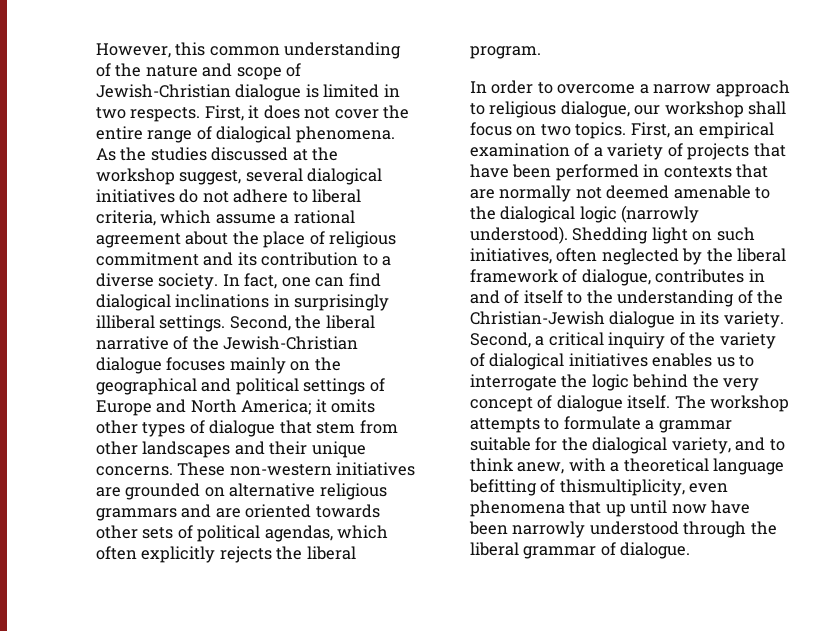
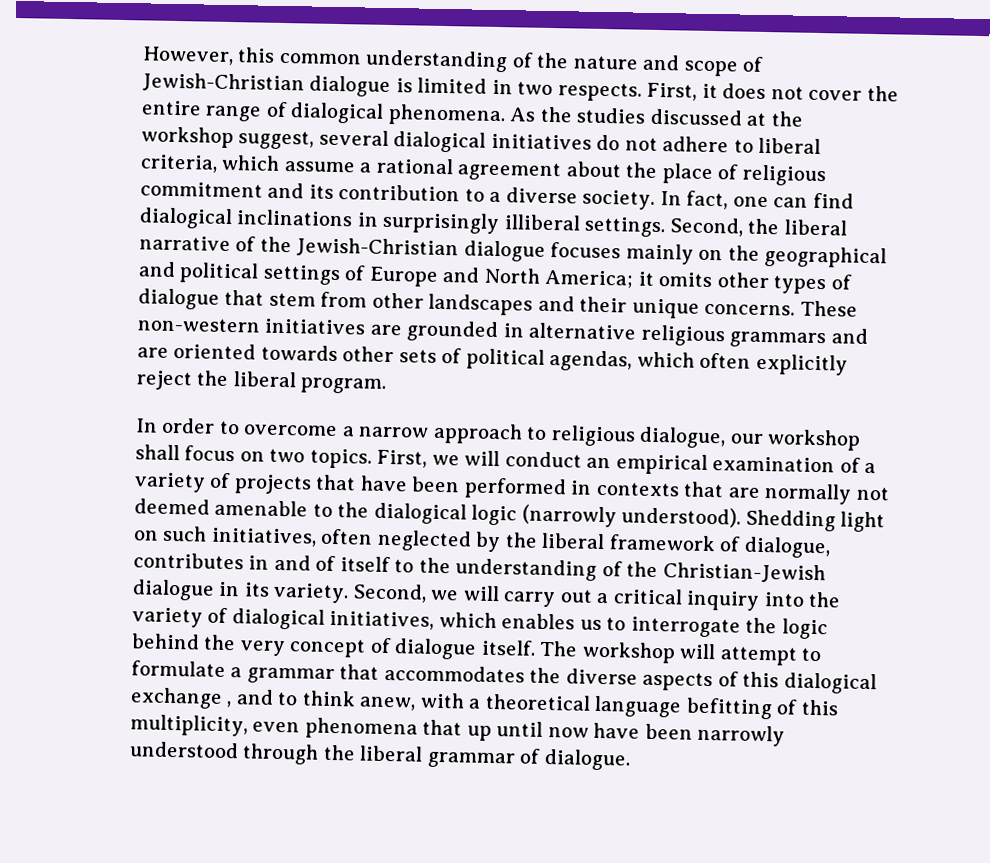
- These non-western initiatives are grounded on alternative religious grammars and are oriented towards other sets of political agendas, which often explicitly rejects the liberal program.
+ These non-western initiatives are grounded in alternative religious grammars and are oriented towards other sets of political agendas, which often explicitly reject the liberal program.
- First, an empirical examination of a variety of projects that have been performed in contexts that are normally not deemed amenable to the dialogical logic (narrowly understood).
+ First, we will conduct an empirical examination of a variety of projects that have been performed in contexts that are normally not deemed amenable to the dialogical logic (narrowly understood).
- Second, a critical inquiry of the variety of dialogical initiatives enables us to interrogate the logic behind the very concept of dialogue itself.
+ Second, we will carry out a critical inquiry into the variety of dialogical initiatives, which enables us to interrogate the logic behind the very concept of dialogue itself.
- The workshop attempts to formulate a grammar suitable for the dialogical variety, and to think anew, with a theoretical language befitting of thismultiplicity, even phenomena that up until now have been narrowly understood through the liberal grammar of dialogue.
+ The workshop will attempt to formulate a grammar that accommodates the diverse aspects of this dialogical exchange , and to think anew, with a theoretical language befitting of this multiplicity, even phenomena that up until now have been narrowly understood through the liberal grammar of dialogue.

